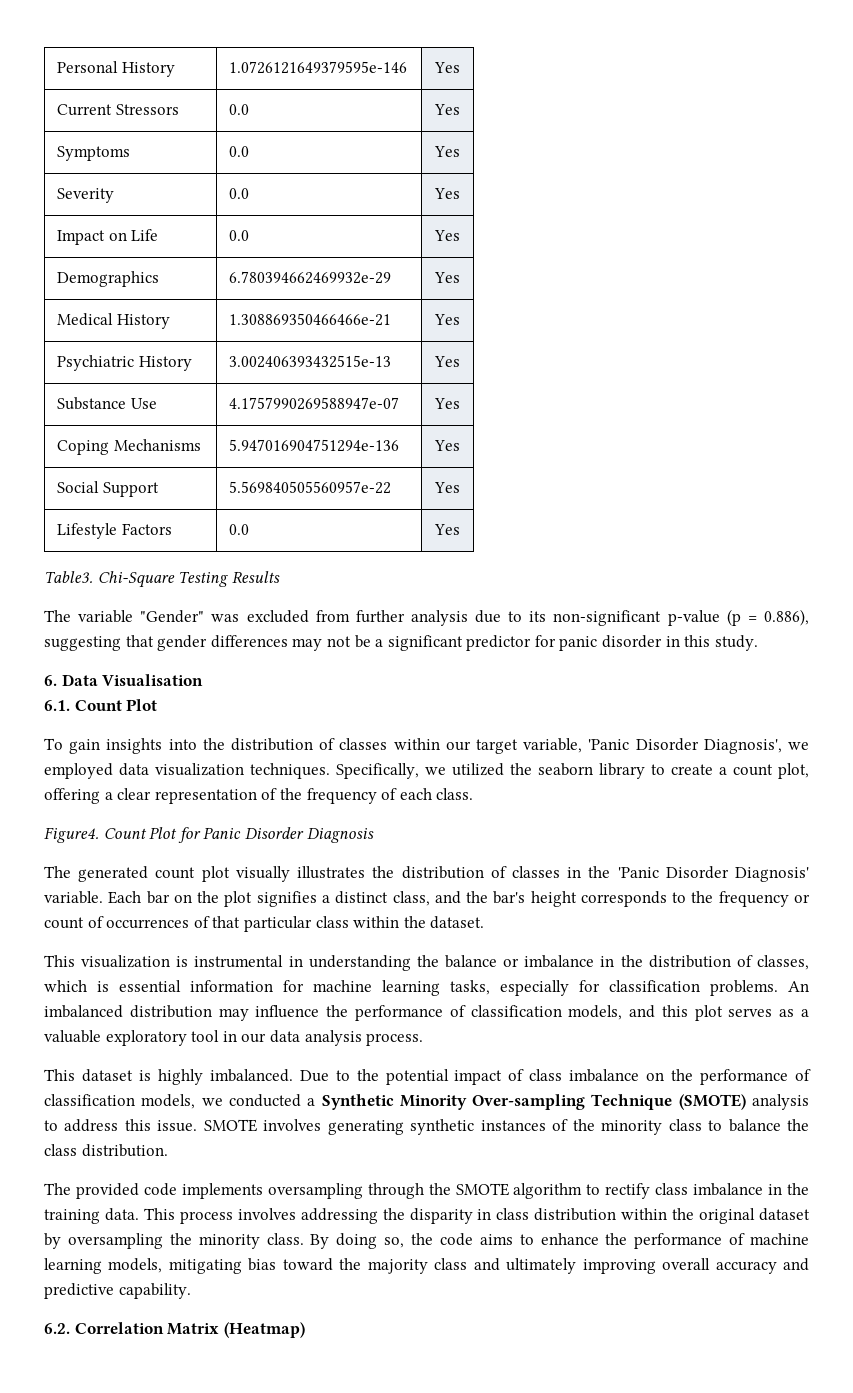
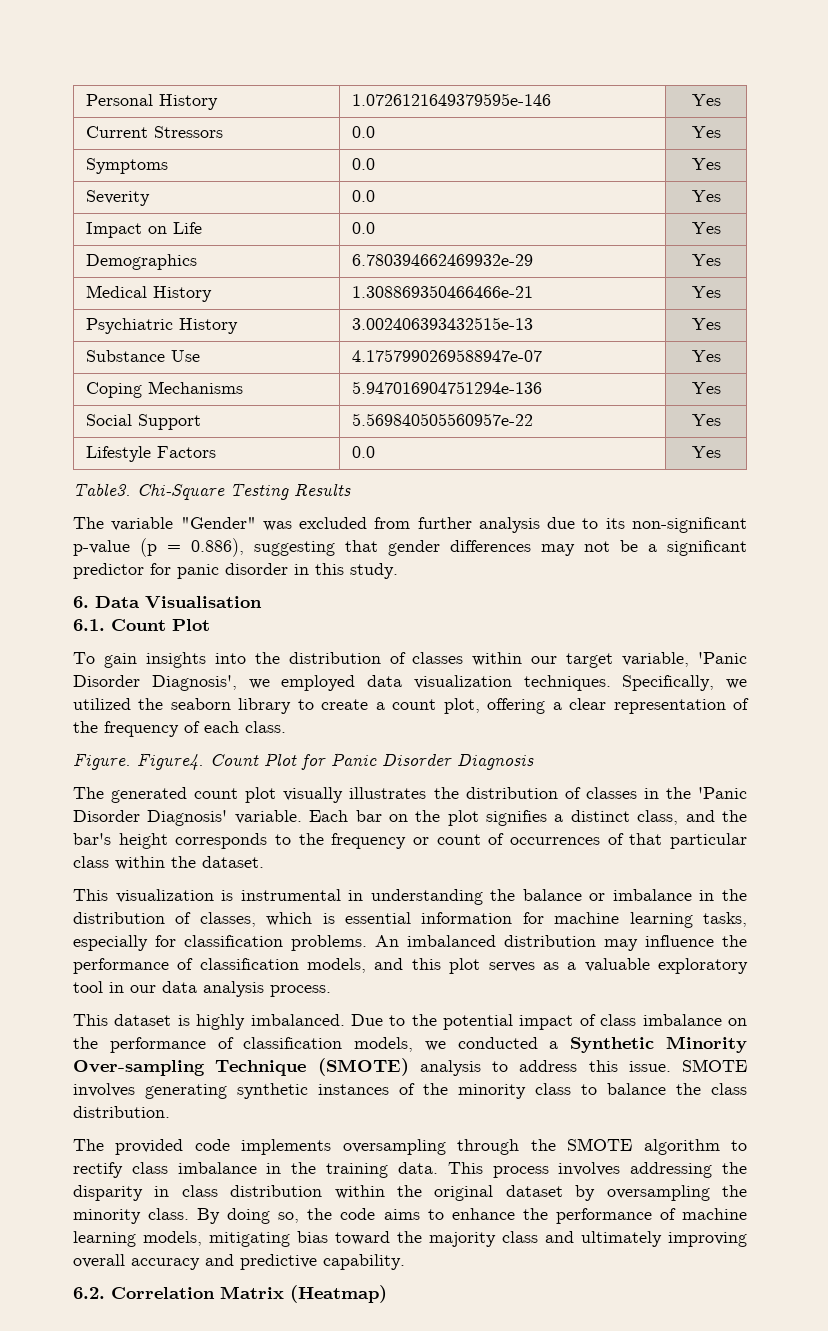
+ Figure.

